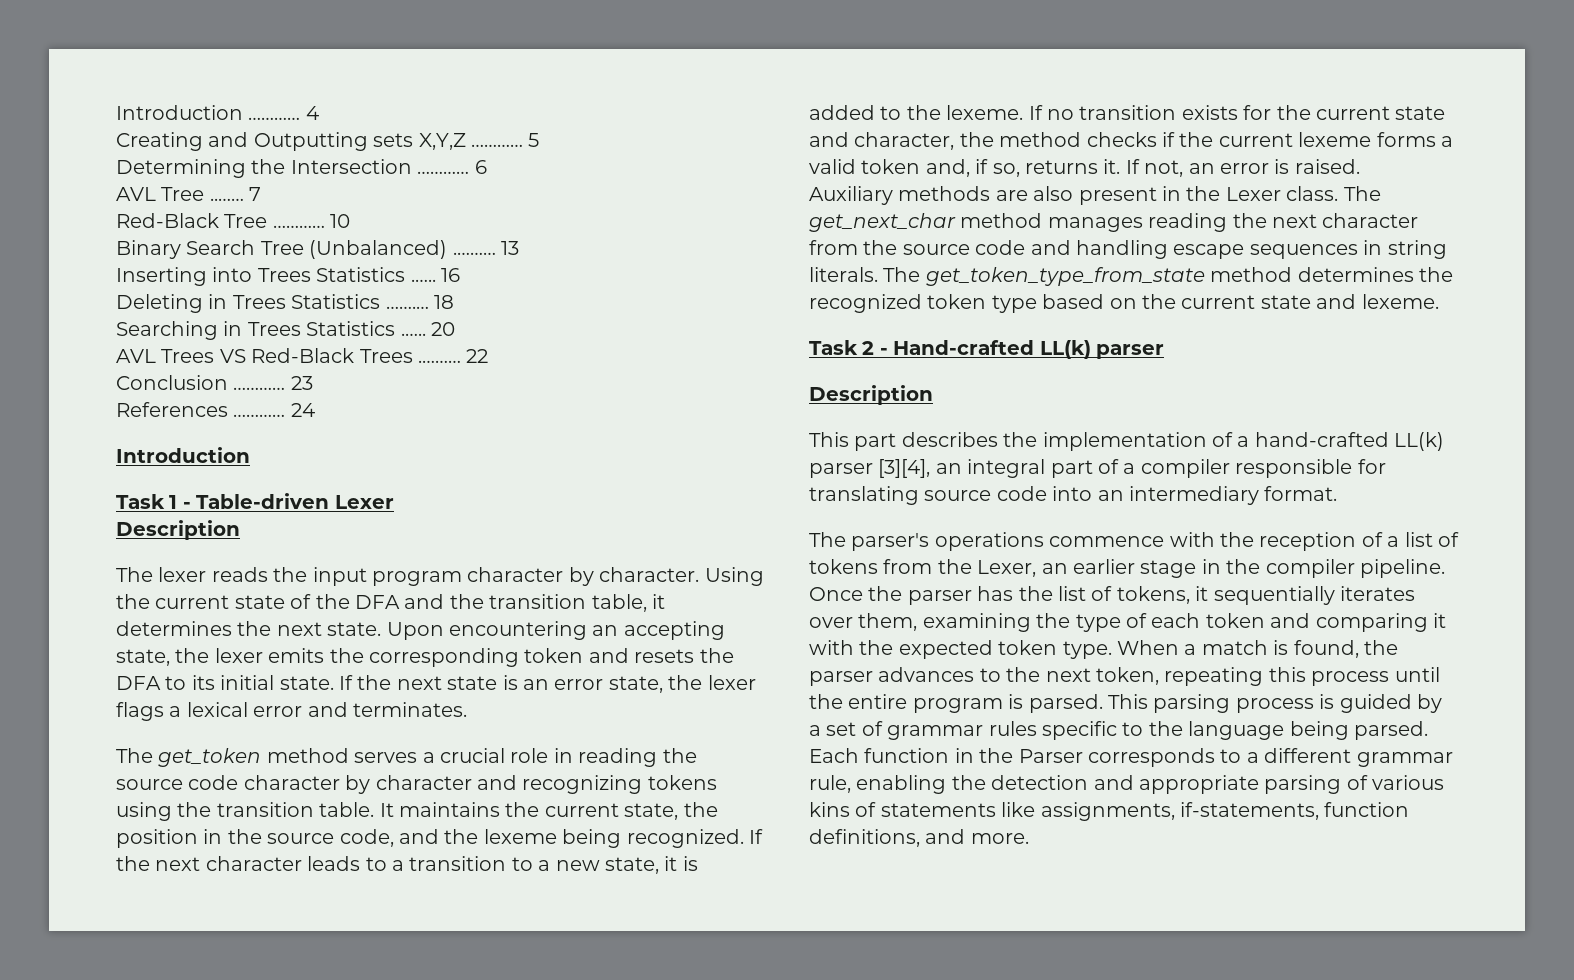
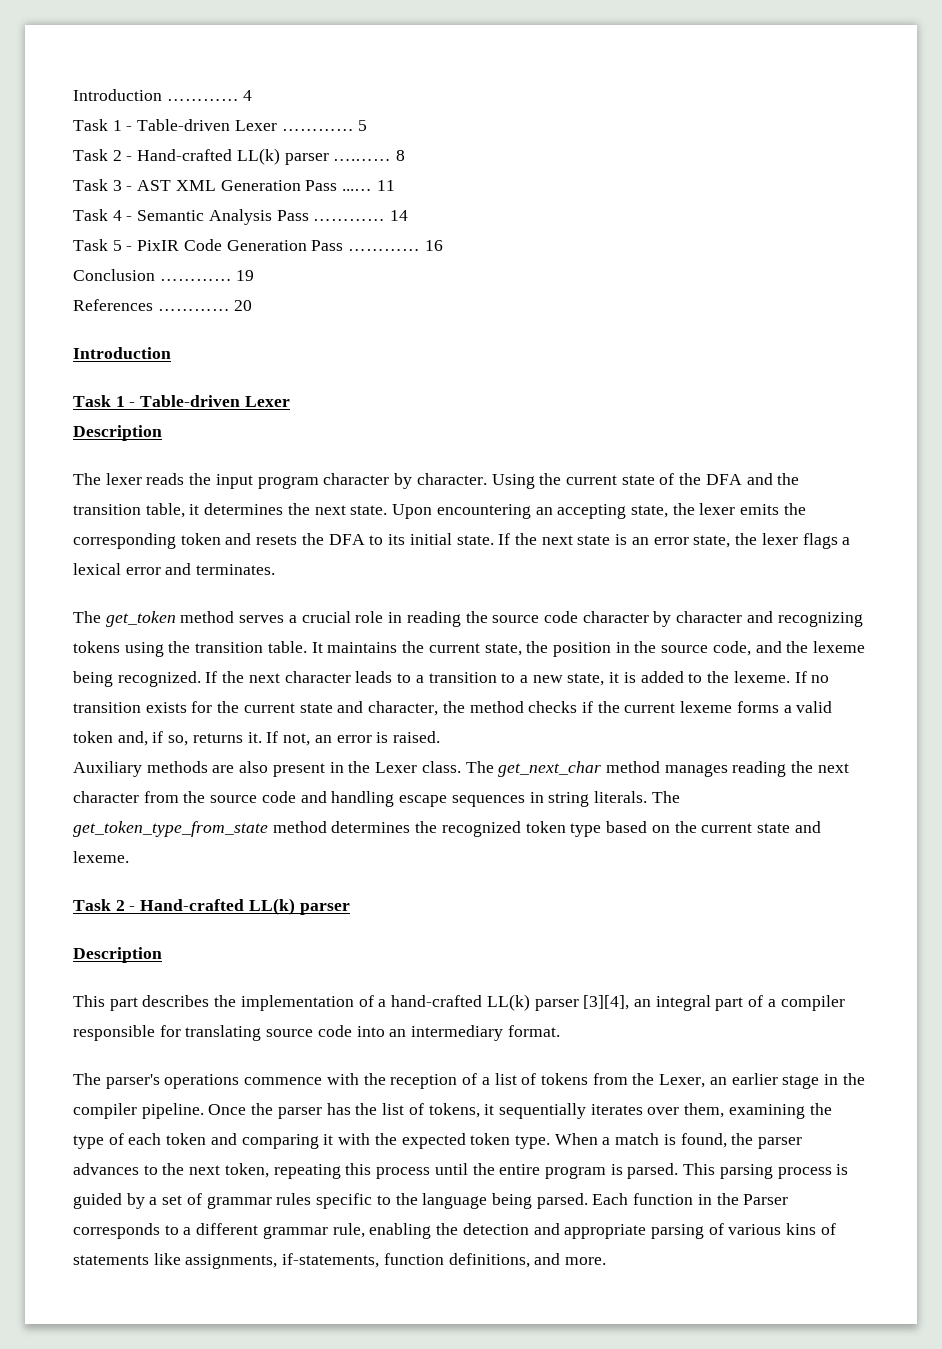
- Creating and Outputting sets X,Y,Z ………… 5
- Determining the Intersection ………… 6
- AVL Tree ..…… 7
- Red-Black Tree ………… 10
- Binary Search Tree (Unbalanced) .……… 13
- Inserting into Trees Statistics .….. 16
- Deleting in Trees Statistics …….… 18
- Searching in Trees Statistics .….. 20
- AVL Trees VS Red-Black Trees .……… 22
+ Task 1 - Table-driven Lexer ………… 5
+ Task 2 - Hand-crafted LL(k) parser ….…… 8
+ Task 3 - AST XML Generation Pass ...… 11
+ Task 4 - Semantic Analysis Pass ………… 14
+ Task 5 - PixIR Code Generation Pass ………… 16
- 23
+ 19
- 24
+ 20

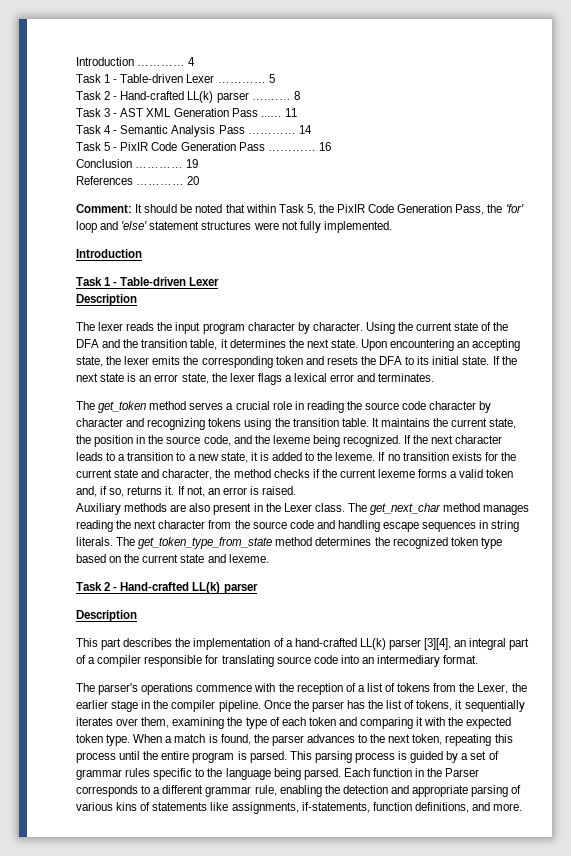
+ Comment: It should be noted that within Task 5, the PixIR Code Generation Pass, the 'for' loop and 'else' statement structures were not fully implemented.
- The parser's operations commence with the reception of a list of tokens from the Lexer, an earlier stage in the compiler pipeline.
+ The parser's operations commence with the reception of a list of tokens from the Lexer, the earlier stage in the compiler pipeline.

